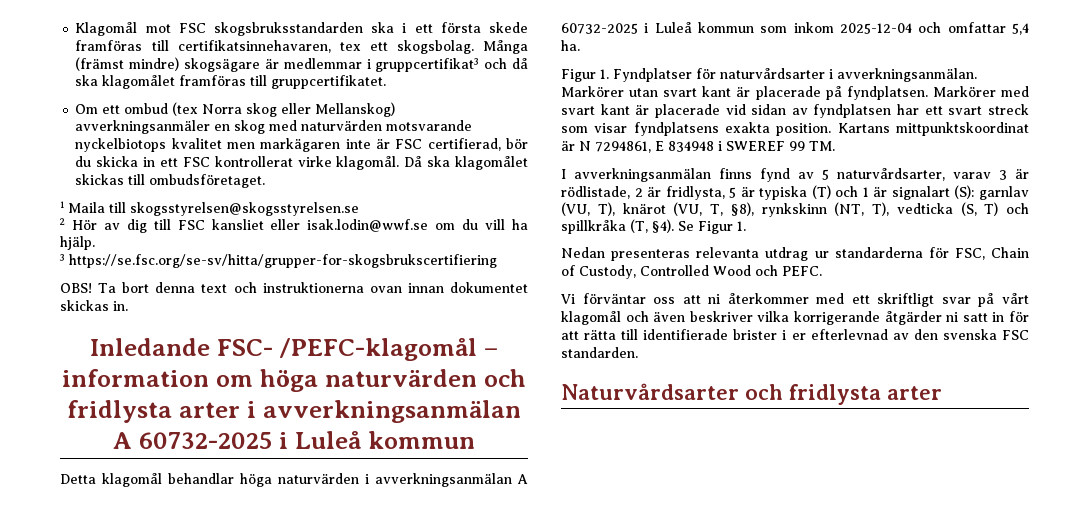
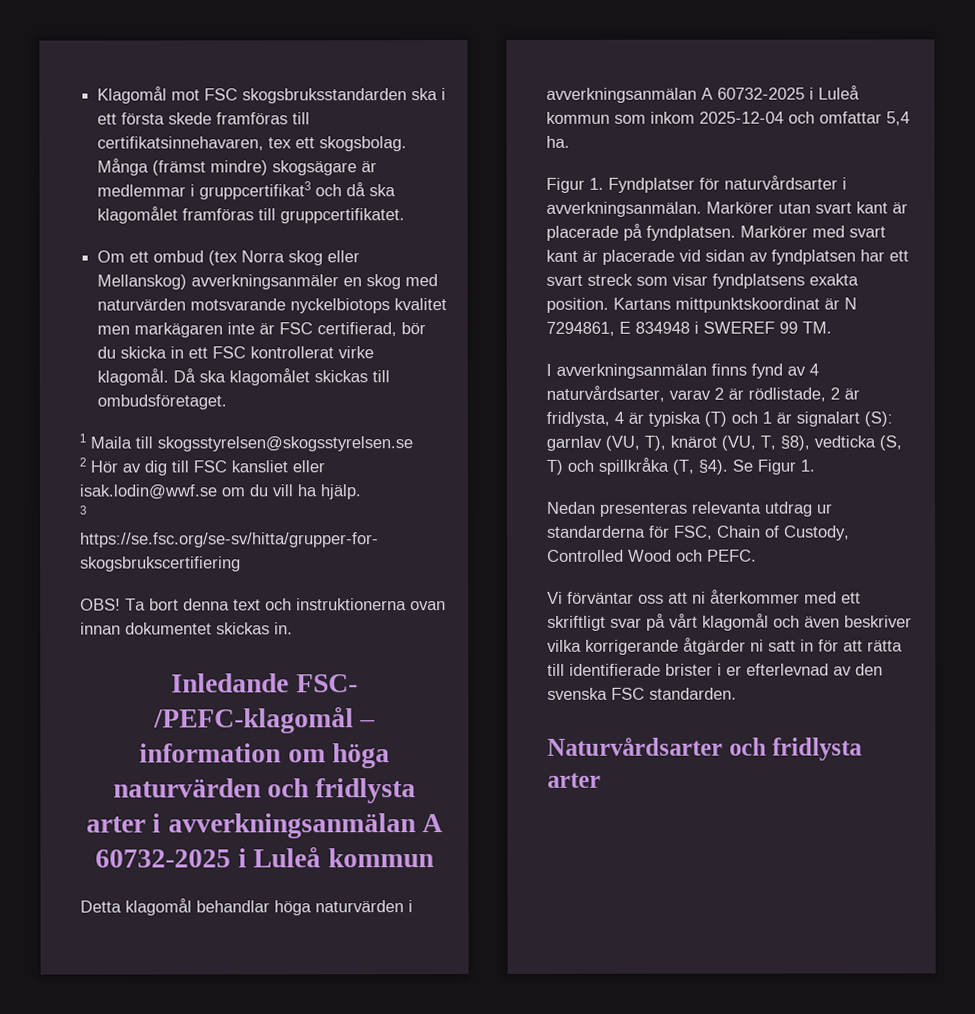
- I avverkningsanmälan finns fynd av 5 naturvårdsarter, varav 3 är rödlistade, 2 är fridlysta, 5 är typiska (T) och 1 är signalart (S): garnlav (VU, T), knärot (VU, T, §8), rynkskinn (NT, T), vedticka (S, T) och spillkråka (T, §4).
+ I avverkningsanmälan finns fynd av 4 naturvårdsarter, varav 2 är rödlistade, 2 är fridlysta, 4 är typiska (T) och 1 är signalart (S): garnlav (VU, T), knärot (VU, T, §8), vedticka (S, T) och spillkråka (T, §4).

